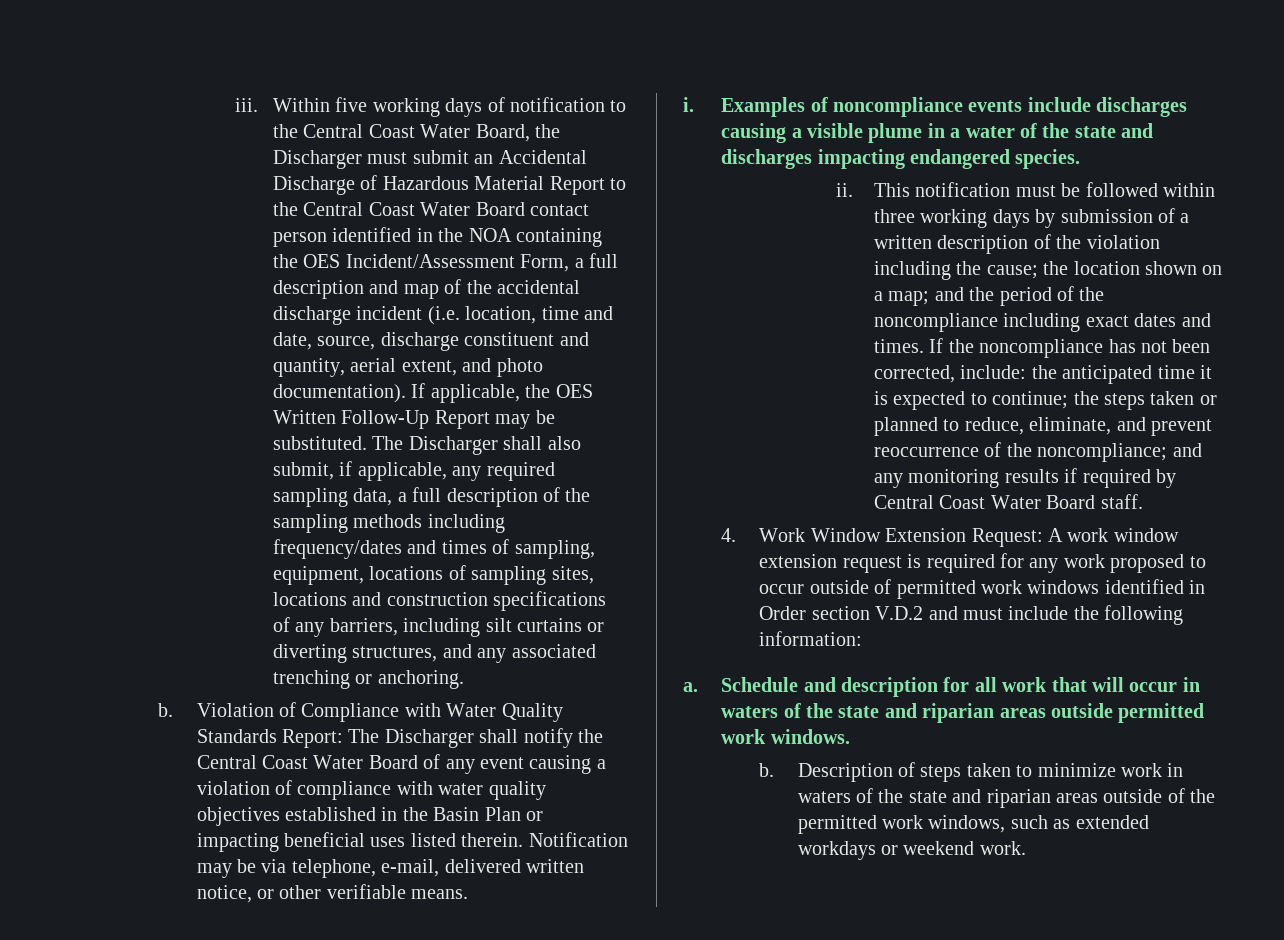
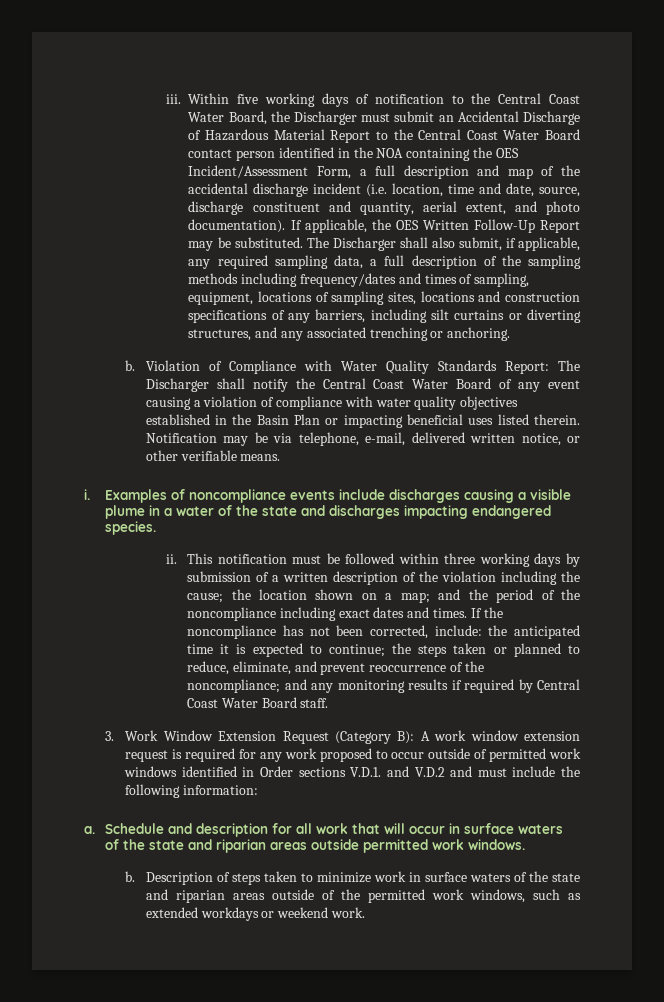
- 4. Work Window Extension Request: A work window extension request is required for any work proposed to occur outside of permitted work windows identified in Order section V.D.2 and must include the following information:
+ 3. Work Window Extension Request (Category B): A work window extension request is required for any work proposed to occur outside of permitted work windows identified in Order sections V.D.1. and V.D.2 and must include the following information:
- Schedule and description for all work that will occur in waters of the state and riparian areas outside permitted work windows.
+ Schedule and description for all work that will occur in surface waters of the state and riparian areas outside permitted work windows.
- Description of steps taken to minimize work in waters of the state and riparian areas outside of the permitted work windows, such as extended workdays or weekend work.
+ Description of steps taken to minimize work in surface waters of the state and riparian areas outside of the permitted work windows, such as extended workdays or weekend work.

